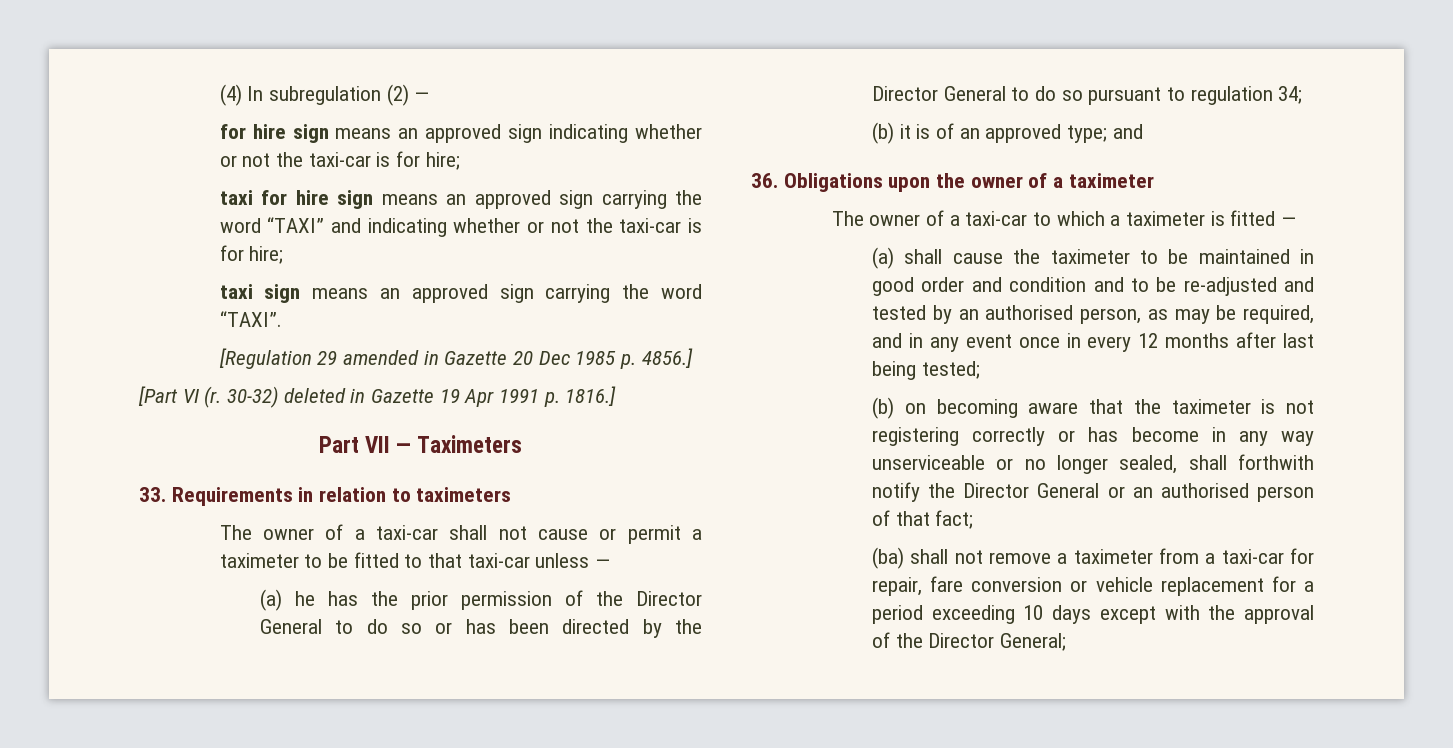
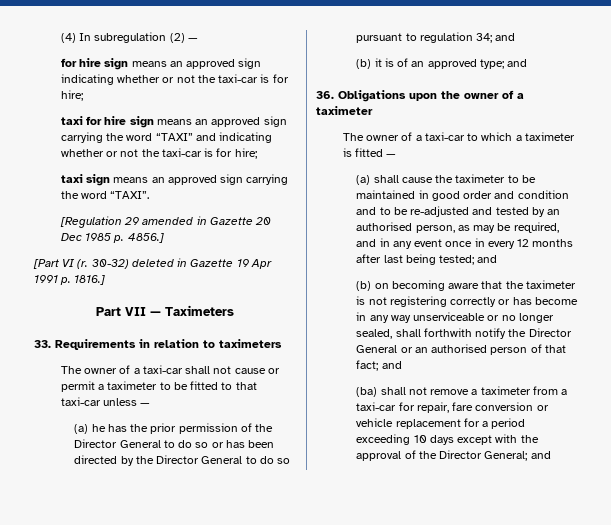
- (a) he has the prior permission of the Director General to do so or has been directed by the Director General to do so pursuant to regulation 34;
+ (a) he has the prior permission of the Director General to do so or has been directed by the Director General to do so pursuant to regulation 34; and
- (a) shall cause the taximeter to be maintained in good order and condition and to be re-adjusted and tested by an authorised person, as may be required, and in any event once in every 12 months after last being tested;
+ (a) shall cause the taximeter to be maintained in good order and condition and to be re-adjusted and tested by an authorised person, as may be required, and in any event once in every 12 months after last being tested; and
- (b) on becoming aware that the taximeter is not registering correctly or has become in any way unserviceable or no longer sealed, shall forthwith notify the Director General or an authorised person of that fact;
+ (b) on becoming aware that the taximeter is not registering correctly or has become in any way unserviceable or no longer sealed, shall forthwith notify the Director General or an authorised person of that fact; and
- (ba) shall not remove a taximeter from a taxi-car for repair, fare conversion or vehicle replacement for a period exceeding 10 days except with the approval of the Director General;
+ (ba) shall not remove a taximeter from a taxi-car for repair, fare conversion or vehicle replacement for a period exceeding 10 days except with the approval of the Director General; and

